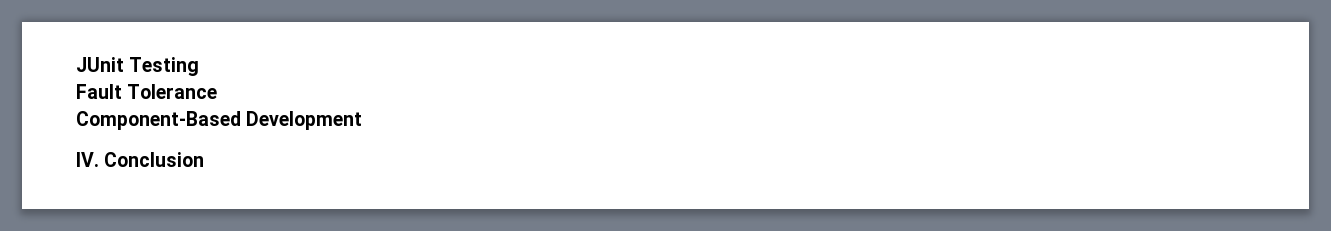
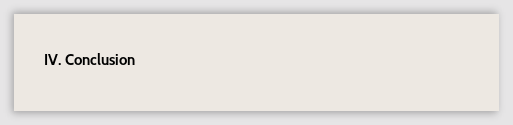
- JUnit Testing
- Fault Tolerance
- Component-Based Development

